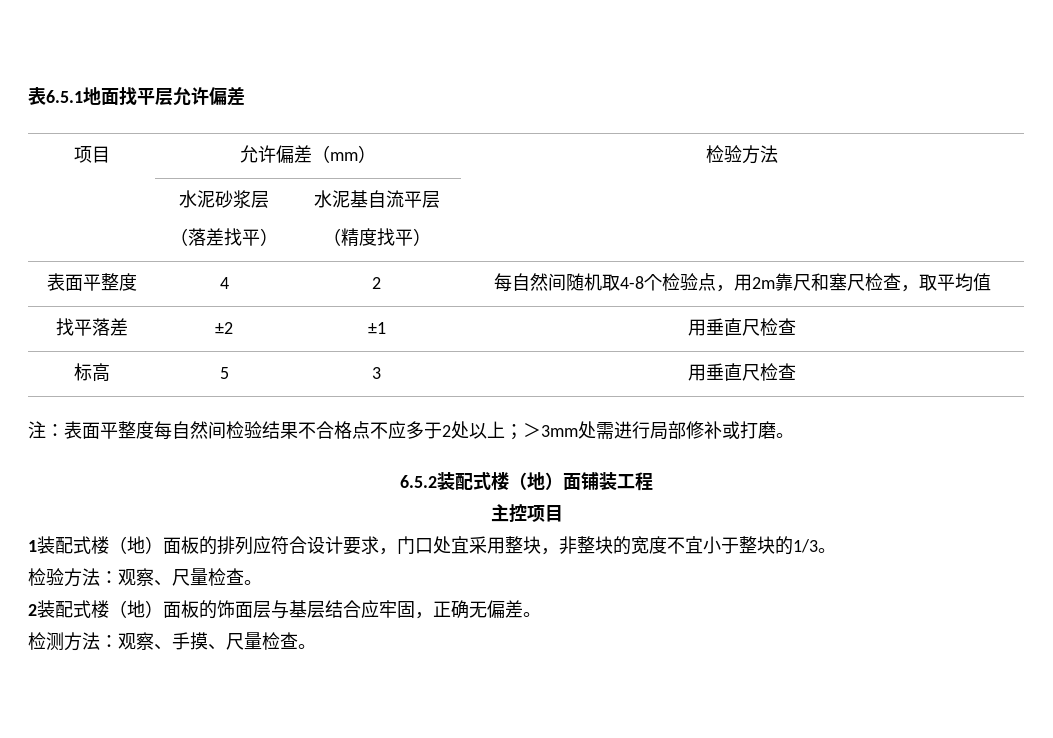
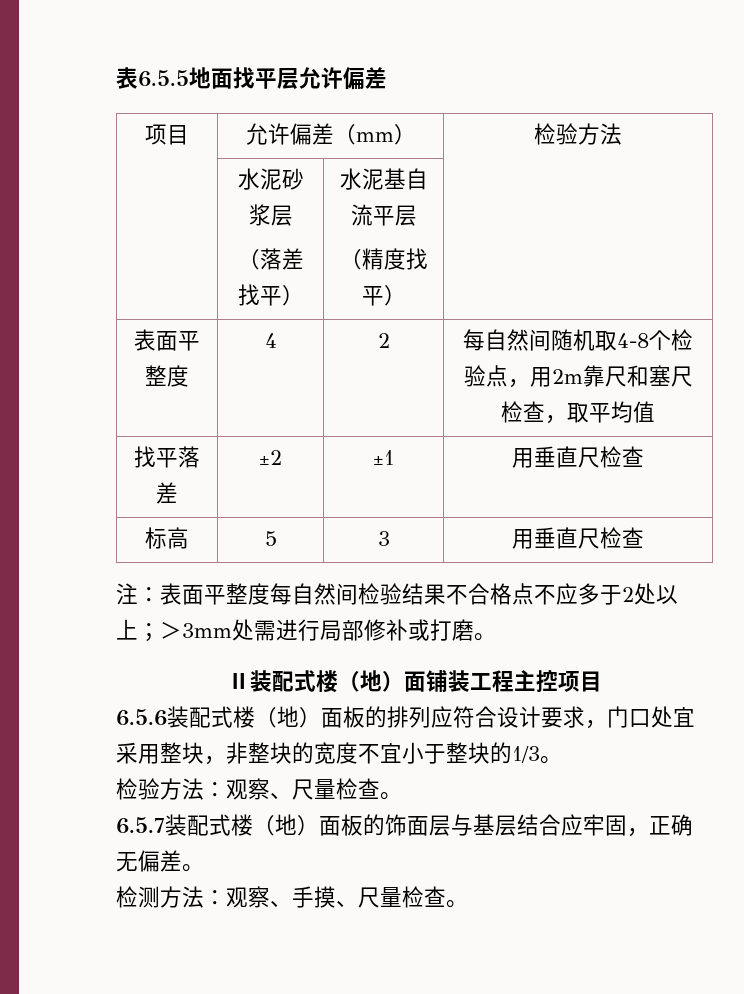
- 表6.5.1地面找平层允许偏差
+ 表6.5.5地面找平层允许偏差
- 6.5.2装配式楼（地）面铺装工程
- 主控项目
+ Ⅱ装配式楼（地）面铺装工程主控项目
- 1装配式楼（地）面板的排列应符合设计要求，门口处宜采用整块，非整块的宽度不宜小于整块的1/3。
+ 6.5.6装配式楼（地）面板的排列应符合设计要求，门口处宜采用整块，非整块的宽度不宜小于整块的1/3。
- 2装配式楼（地）面板的饰面层与基层结合应牢固，正确无偏差。
+ 6.5.7装配式楼（地）面板的饰面层与基层结合应牢固，正确无偏差。

